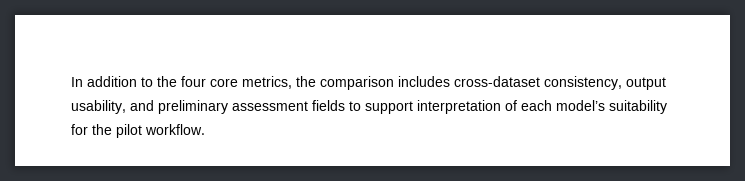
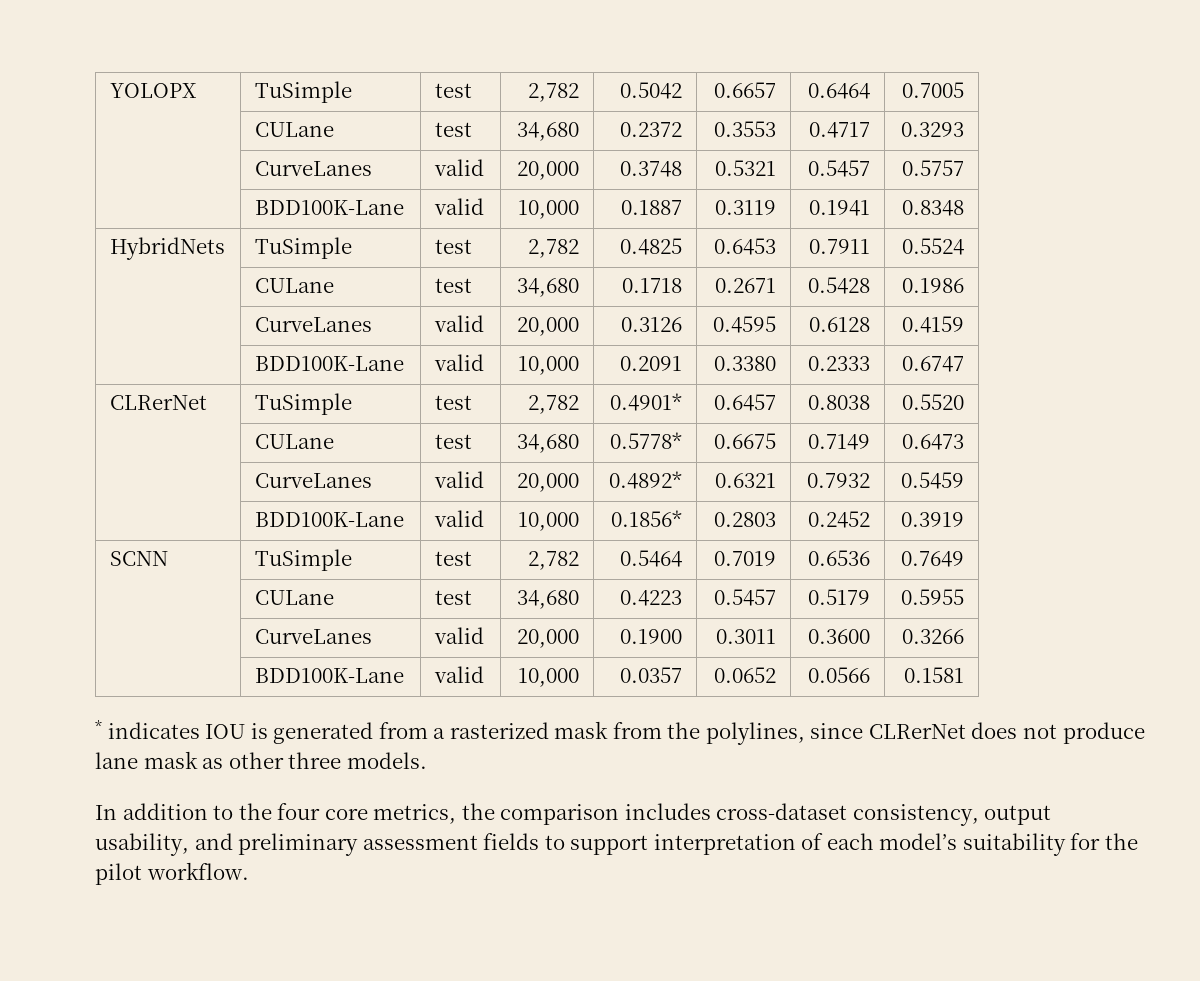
+ YOLOPX | TuSimple | test | 2,782 | 0.5042 | 0.6657 | 0.6464 | 0.7005
+ | CULane | test | 34,680 | 0.2372 | 0.3553 | 0.4717 | 0.3293
+ | CurveLanes | valid | 20,000 | 0.3748 | 0.5321 | 0.5457 | 0.5757
+ | BDD100K-Lane | valid | 10,000 | 0.1887 | 0.3119 | 0.1941 | 0.8348
+ HybridNets | TuSimple | test | 2,782 | 0.4825 | 0.6453 | 0.7911 | 0.5524
+ | CULane | test | 34,680 | 0.1718 | 0.2671 | 0.5428 | 0.1986
+ | CurveLanes | valid | 20,000 | 0.3126 | 0.4595 | 0.6128 | 0.4159
+ | BDD100K-Lane | valid | 10,000 | 0.2091 | 0.3380 | 0.2333 | 0.6747
+ CLRerNet | TuSimple | test | 2,782 | 0.4901* | 0.6457 | 0.8038 | 0.5520
+ | CULane | test | 34,680 | 0.5778* | 0.6675 | 0.7149 | 0.6473
+ | CurveLanes | valid | 20,000 | 0.4892* | 0.6321 | 0.7932 | 0.5459
+ | BDD100K-Lane | valid | 10,000 | 0.1856* | 0.2803 | 0.2452 | 0.3919
+ SCNN | TuSimple | test | 2,782 | 0.5464 | 0.7019 | 0.6536 | 0.7649
+ | CULane | test | 34,680 | 0.4223 | 0.5457 | 0.5179 | 0.5955
+ | CurveLanes | valid | 20,000 | 0.1900 | 0.3011 | 0.3600 | 0.3266
+ | BDD100K-Lane | valid | 10,000 | 0.0357 | 0.0652 | 0.0566 | 0.1581
+ * indicates IOU is generated from a rasterized mask from the polylines, since CLRerNet does not produce lane mask as other three models.

